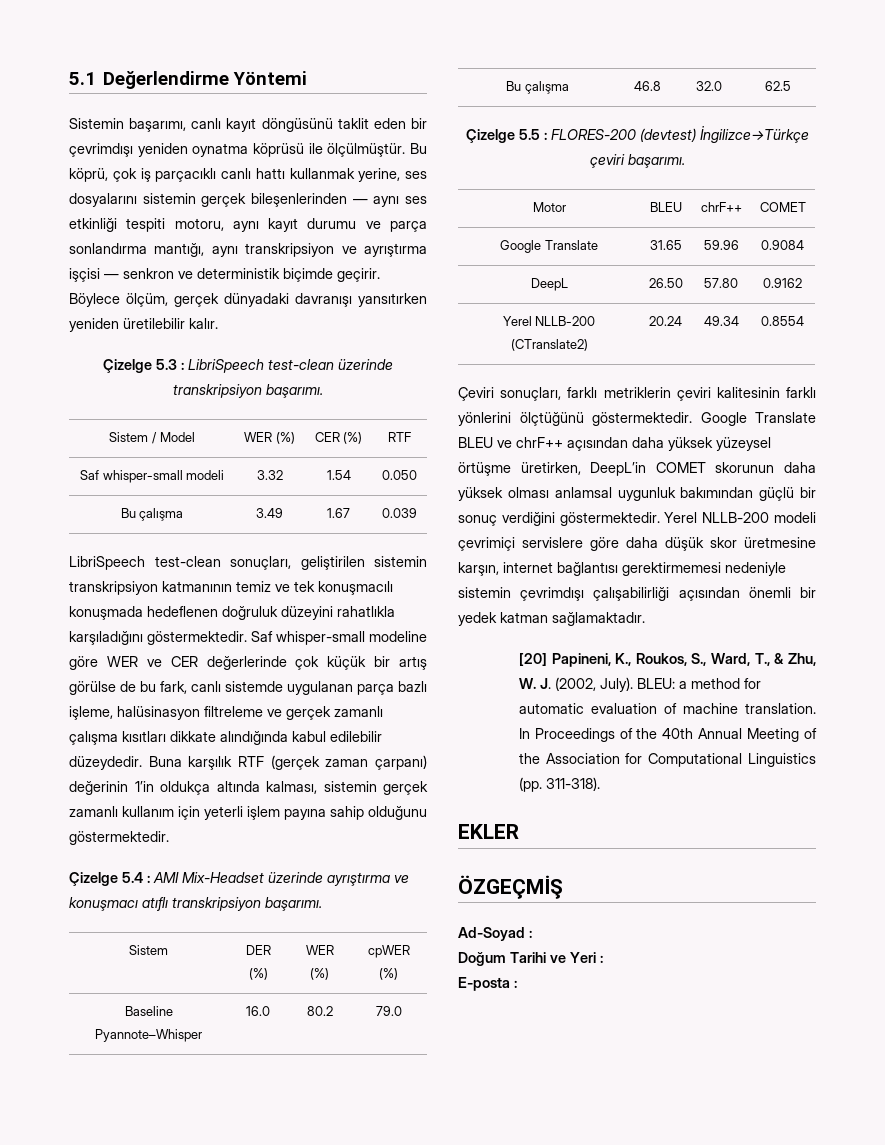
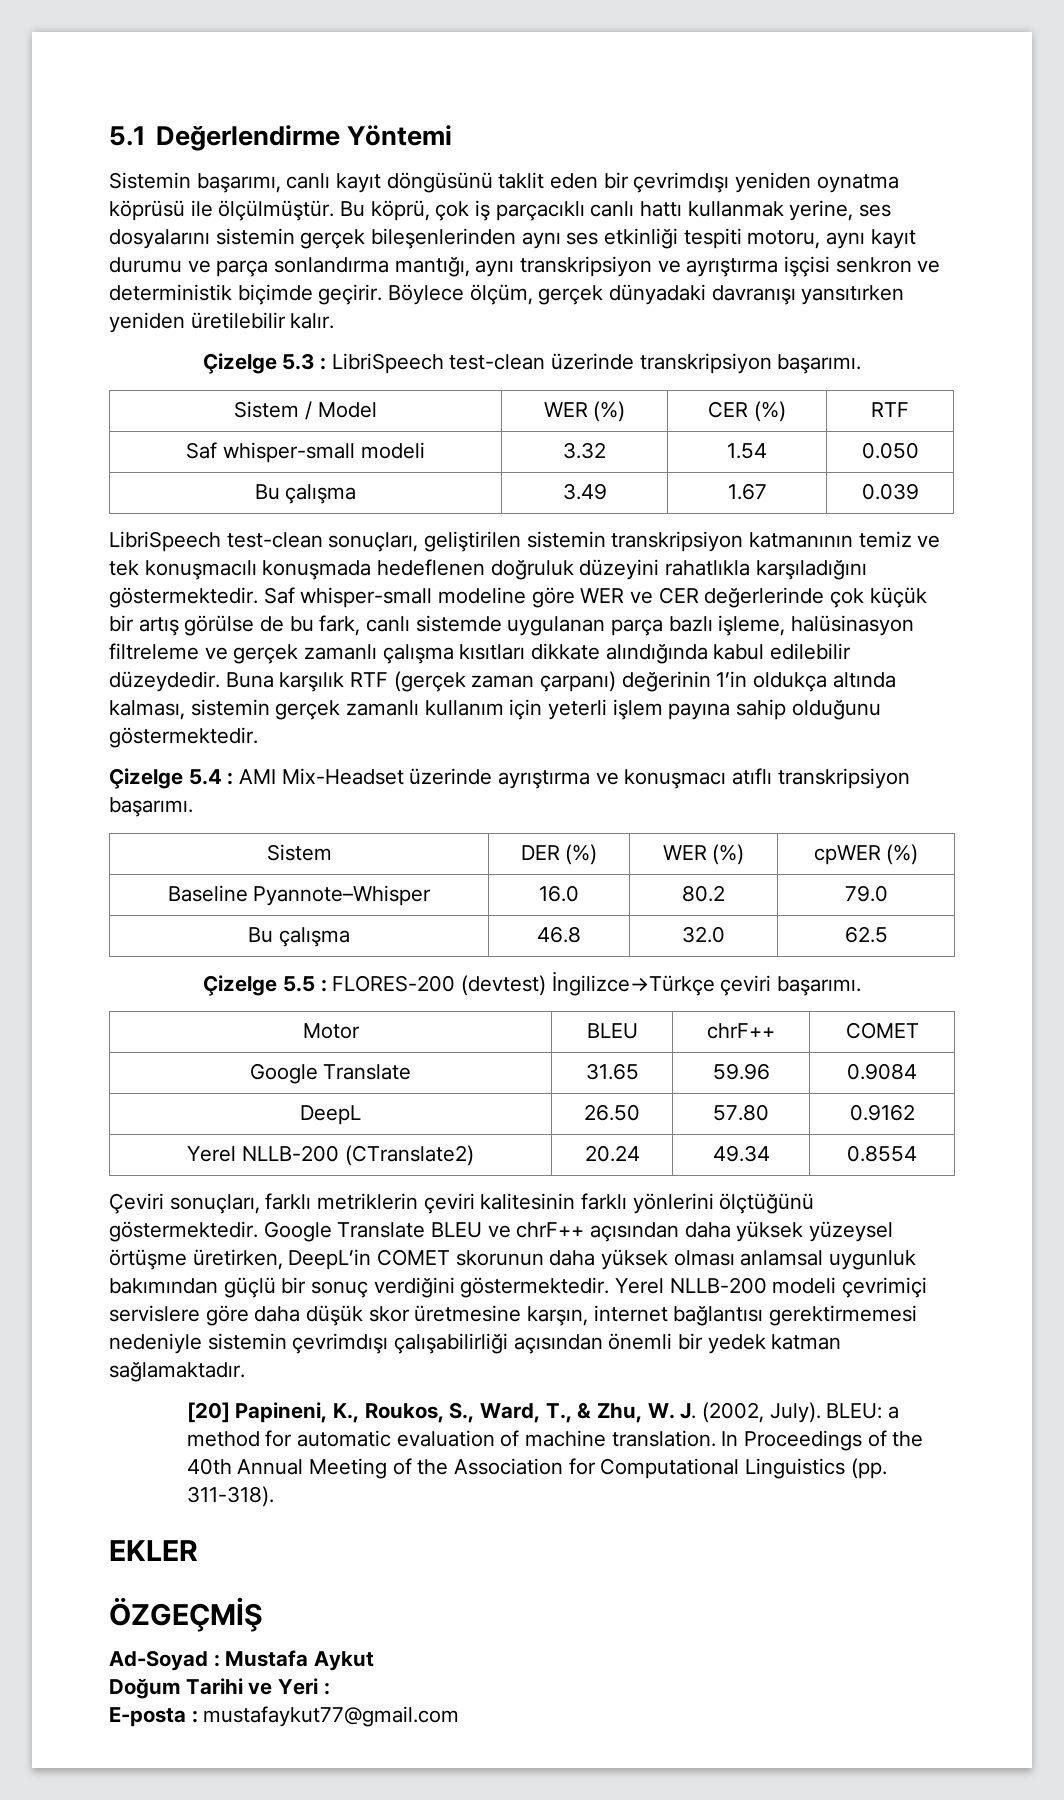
- Bu köprü, çok iş parçacıklı canlı hattı kullanmak yerine, ses dosyalarını sistemin gerçek bileşenlerinden — aynı ses etkinliği tespiti motoru, aynı kayıt durumu ve parça sonlandırma mantığı, aynı transkripsiyon ve ayrıştırma işçisi — senkron ve deterministik biçimde geçirir.
+ Bu köprü, çok iş parçacıklı canlı hattı kullanmak yerine, ses dosyalarını sistemin gerçek bileşenlerinden aynı ses etkinliği tespiti motoru, aynı kayıt durumu ve parça sonlandırma mantığı, aynı transkripsiyon ve ayrıştırma işçisi senkron ve deterministik biçimde geçirir.
- Ad-Soyad :
+ Ad-Soyad : Mustafa Aykut
- E-posta :
+ E-posta : mustafaykut77@gmail.com

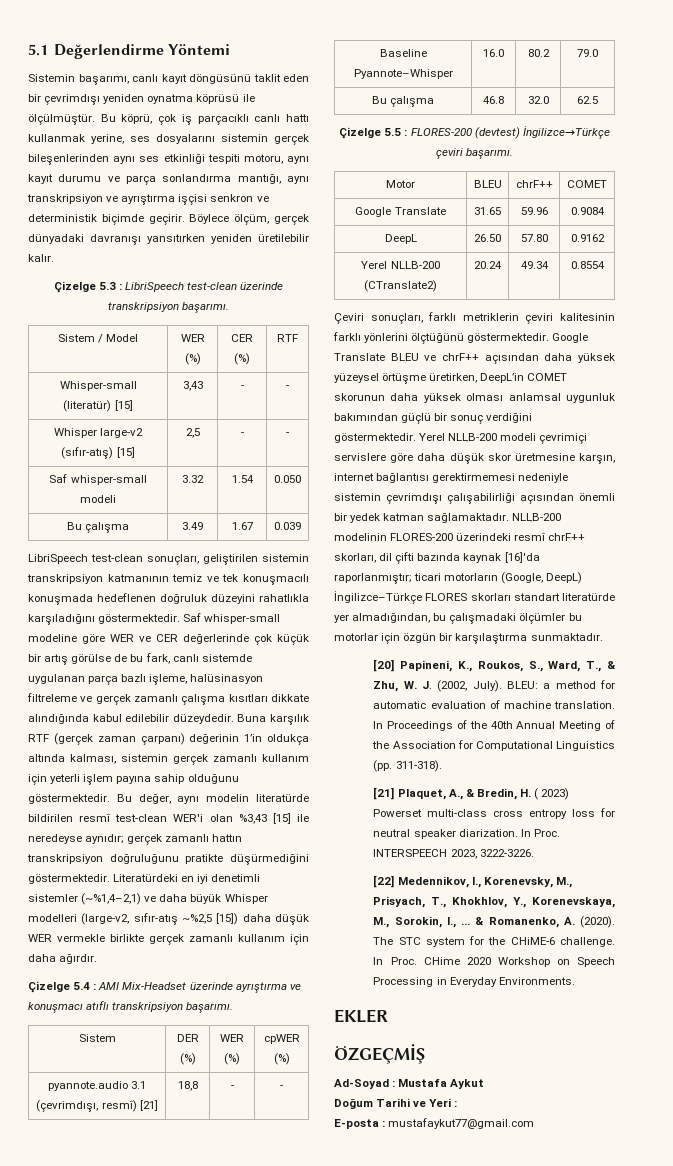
+ Whisper-small (literatür) [15] | 3,43 | - | -
+ Whisper large-v2 (sıfır-atış) [15] | 2,5 | - | -
+ Bu değer, aynı modelin literatürde bildirilen resmî test-clean WER'i olan %3,43 [15] ile neredeyse aynıdır; gerçek zamanlı hattın transkripsiyon doğruluğunu pratikte düşürmediğini göstermektedir. Literatürdeki en iyi denetimli sistemler (~%1,4–2,1) ve daha büyük Whisper modelleri (large-v2, sıfır-atış ~%2,5 [15]) daha düşük WER vermekle birlikte gerçek zamanlı kullanım için daha ağırdır.
+ pyannote.audio 3.1 (çevrimdışı, resmî) [21] | 18,8 | - | -
+ NLLB-200 modelinin FLORES-200 üzerindeki resmî chrF++ skorları, dil çifti bazında kaynak [16]'da raporlanmıştır; ticari motorların (Google, DeepL) İngilizce–Türkçe FLORES skorları standart literatürde yer almadığından, bu çalışmadaki ölçümler bu motorlar için özgün bir karşılaştırma sunmaktadır.
+ [21] Plaquet, A., & Bredin, H. ( 2023) Powerset multi-class cross entropy loss for neutral speaker diarization. In Proc. INTERSPEECH 2023, 3222-3226.
+ [22] Medennikov, I., Korenevsky, M., Prisyach, T., Khokhlov, Y., Korenevskaya, M., Sorokin, I., ... & Romanenko, A. (2020). The STC system for the CHiME-6 challenge. In Proc. CHime 2020 Workshop on Speech Processing in Everyday Environments.

